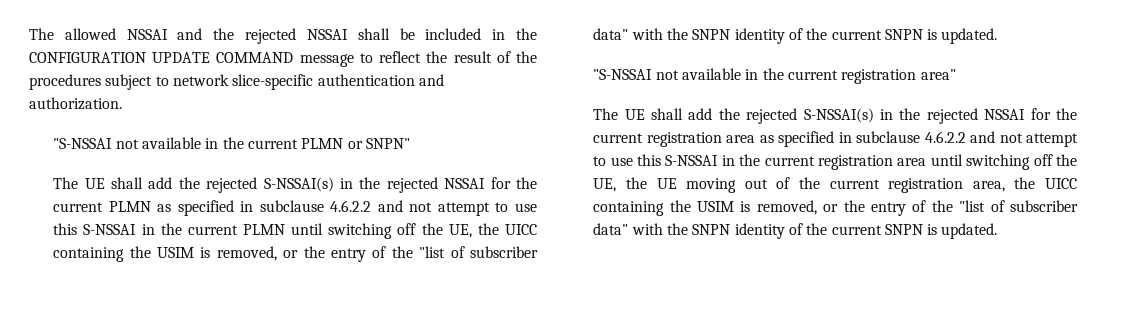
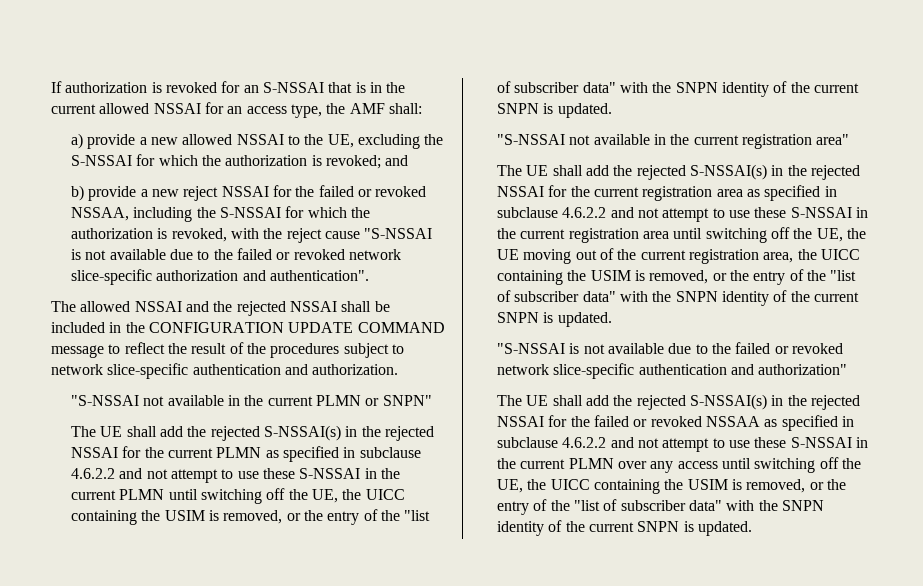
+ If authorization is revoked for an S-NSSAI that is in the current allowed NSSAI for an access type, the AMF shall:
+ a) provide a new allowed NSSAI to the UE, excluding the S-NSSAI for which the authorization is revoked; and
+ b) provide a new reject NSSAI for the failed or revoked NSSAA, including the S-NSSAI for which the authorization is revoked, with the reject cause "S-NSSAI is not available due to the failed or revoked network slice-specific authorization and authentication".
- The UE shall add the rejected S-NSSAI(s) in the rejected NSSAI for the current PLMN as specified in subclause 4.6.2.2 and not attempt to use this S-NSSAI in the current PLMN until switching off the UE, the UICC containing the USIM is removed, or the entry of the "list of subscriber data" with the SNPN identity of the current SNPN is updated.
+ The UE shall add the rejected S-NSSAI(s) in the rejected NSSAI for the current PLMN as specified in subclause 4.6.2.2 and not attempt to use these S-NSSAI in the current PLMN until switching off the UE, the UICC containing the USIM is removed, or the entry of the "list of subscriber data" with the SNPN identity of the current SNPN is updated.
- The UE shall add the rejected S-NSSAI(s) in the rejected NSSAI for the current registration area as specified in subclause 4.6.2.2 and not attempt to use this S-NSSAI in the current registration area until switching off the UE, the UE moving out of the current registration area, the UICC containing the USIM is removed, or the entry of the "list of subscriber data" with the SNPN identity of the current SNPN is updated.
+ The UE shall add the rejected S-NSSAI(s) in the rejected NSSAI for the current registration area as specified in subclause 4.6.2.2 and not attempt to use these S-NSSAI in the current registration area until switching off the UE, the UE moving out of the current registration area, the UICC containing the USIM is removed, or the entry of the "list of subscriber data" with the SNPN identity of the current SNPN is updated.
+ "S-NSSAI is not available due to the failed or revoked network slice-specific authentication and authorization"
+ The UE shall add the rejected S-NSSAI(s) in the rejected NSSAI for the failed or revoked NSSAA as specified in subclause 4.6.2.2 and not attempt to use these S-NSSAI in the current PLMN over any access until switching off the UE, the UICC containing the USIM is removed, or the entry of the "list of subscriber data" with the SNPN identity of the current SNPN is updated.

